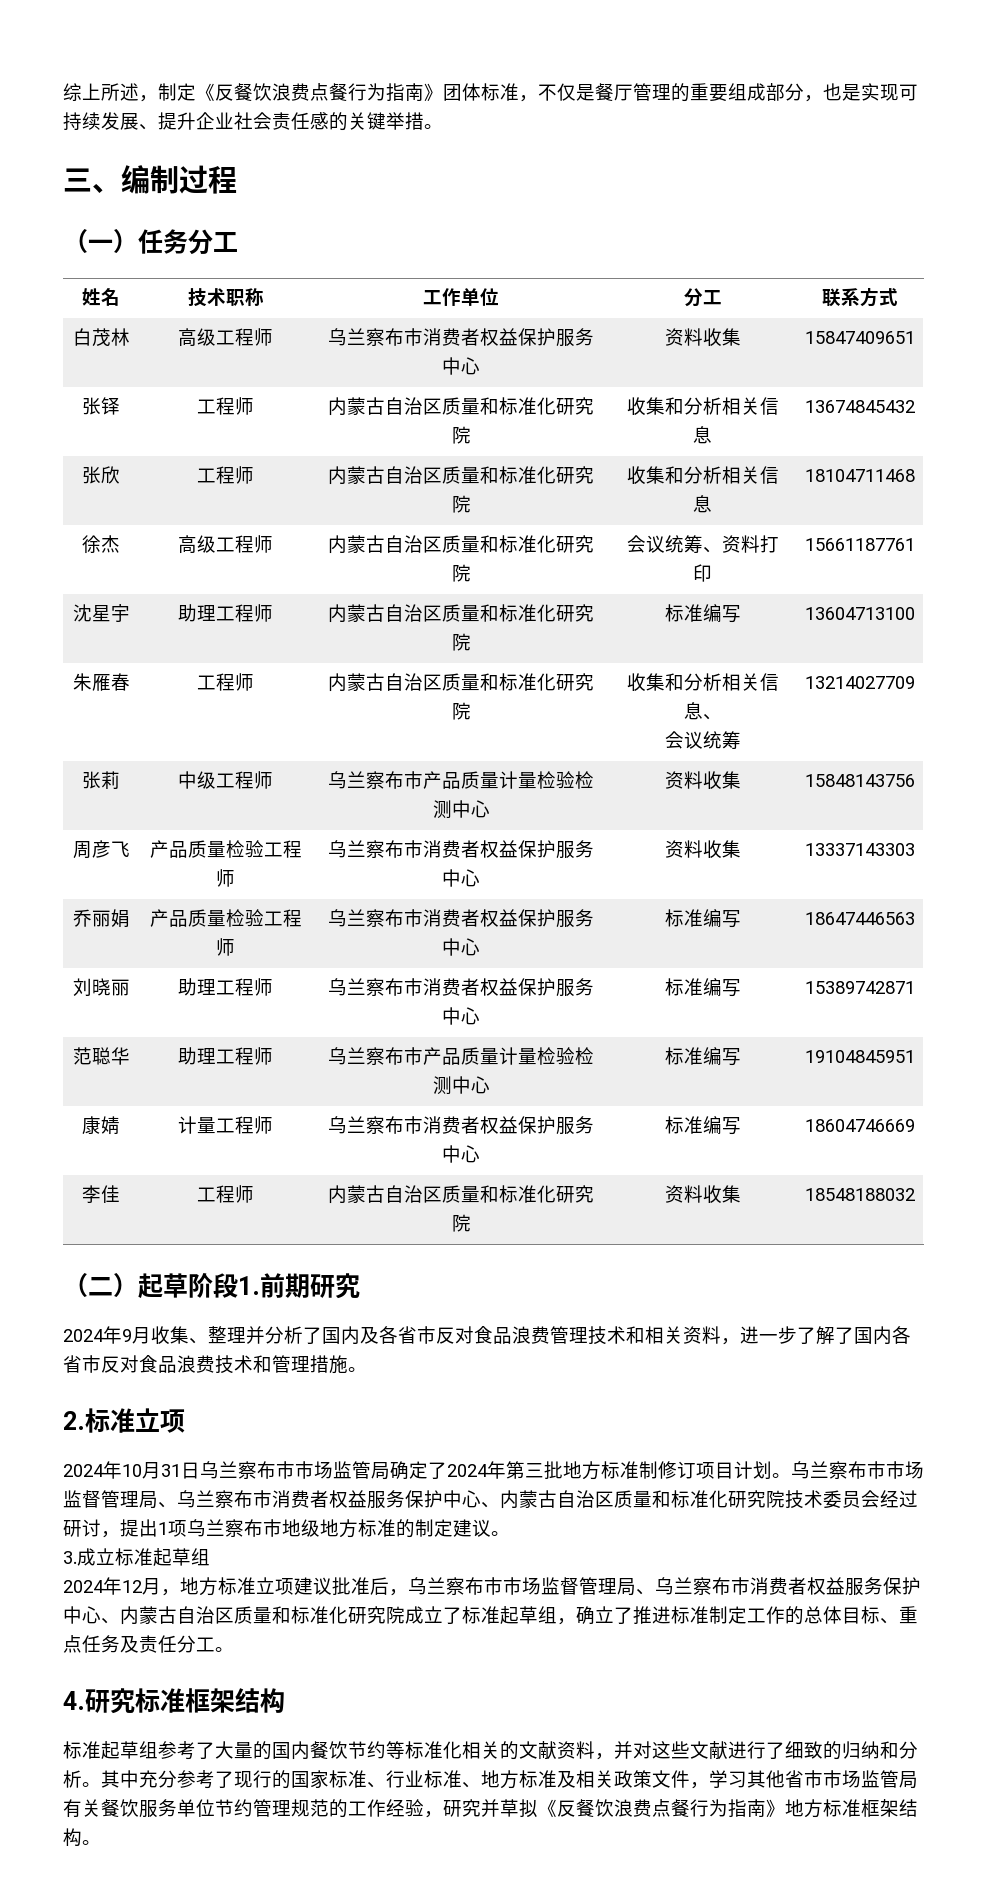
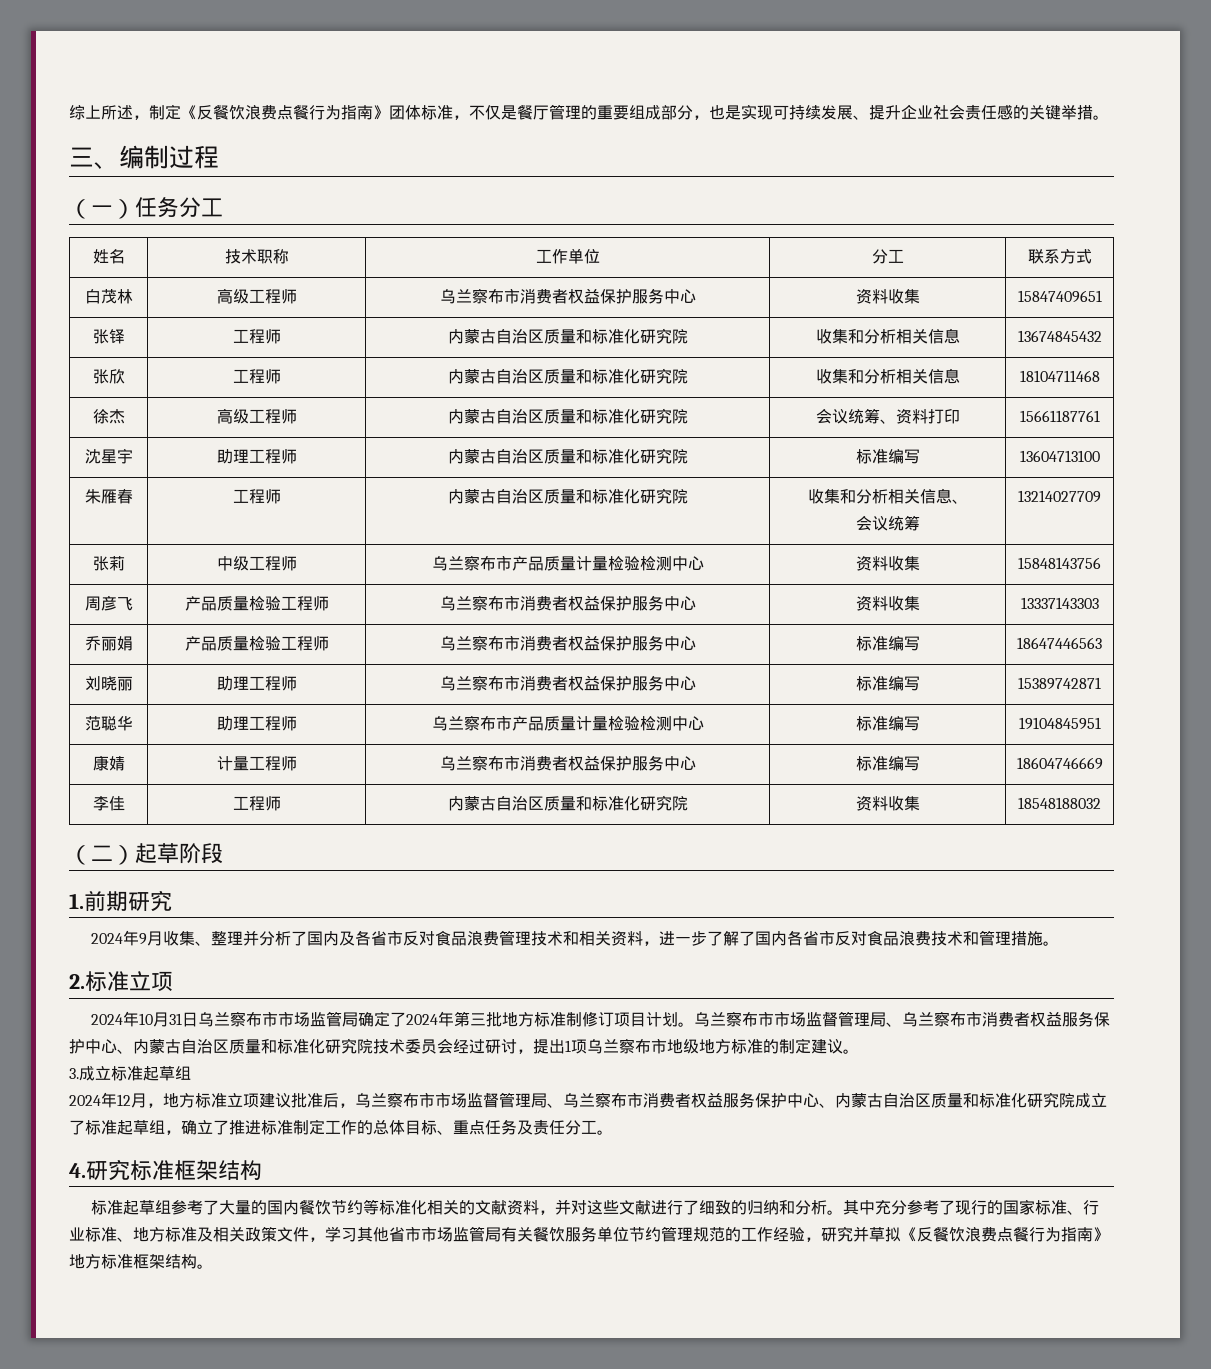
- （二）起草阶段1.前期研究
+ （二）起草阶段
+ 1.前期研究

